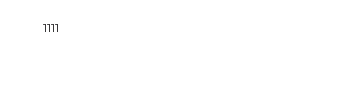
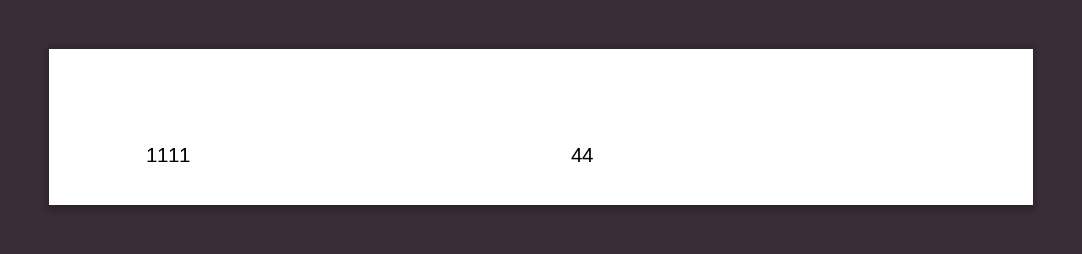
+ 44

